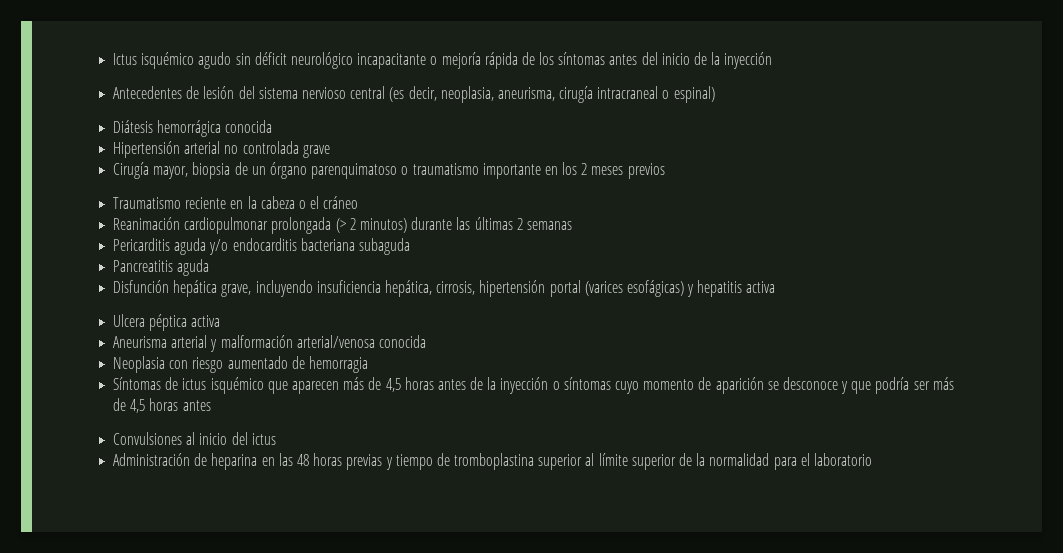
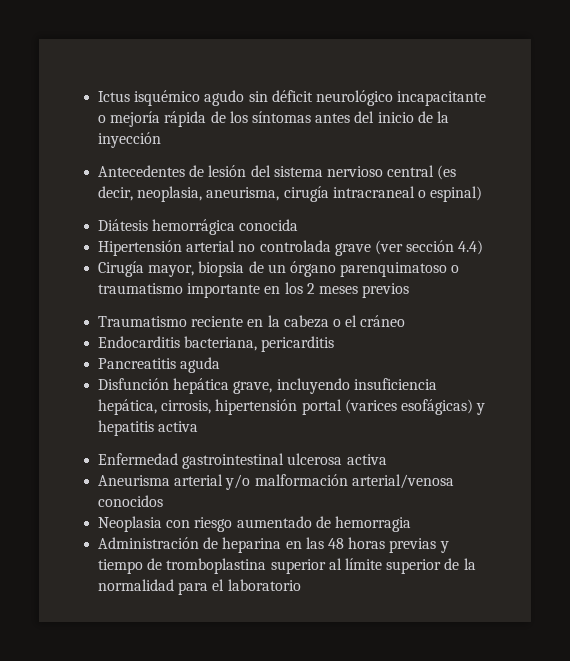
- Hipertensión arterial no controlada grave
+ Hipertensión arterial no controlada grave (ver sección 4.4)
- Reanimación cardiopulmonar prolongada (> 2 minutos) durante las últimas 2 semanas
- Pericarditis aguda y/o endocarditis bacteriana subaguda
+ Endocarditis bacteriana, pericarditis
- Ulcera péptica activa
+ Enfermedad gastrointestinal ulcerosa activa
- Aneurisma arterial y malformación arterial/venosa conocida
+ Aneurisma arterial y/o malformación arterial/venosa conocidos
- Síntomas de ictus isquémico que aparecen más de 4,5 horas antes de la inyección o síntomas cuyo momento de aparición se desconoce y que podría ser más de 4,5 horas antes
- Convulsiones al inicio del ictus

